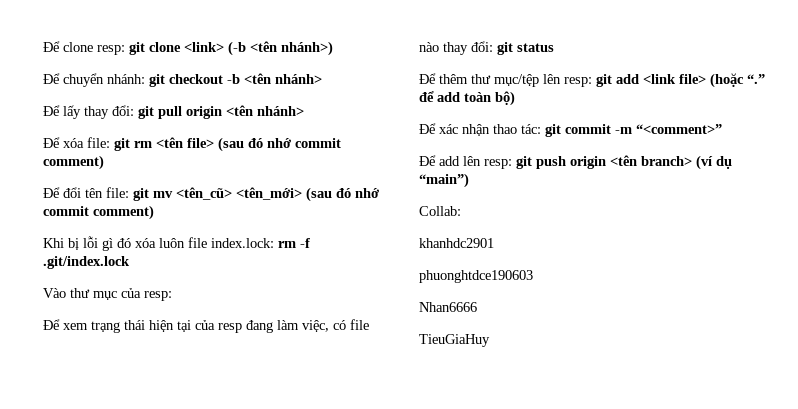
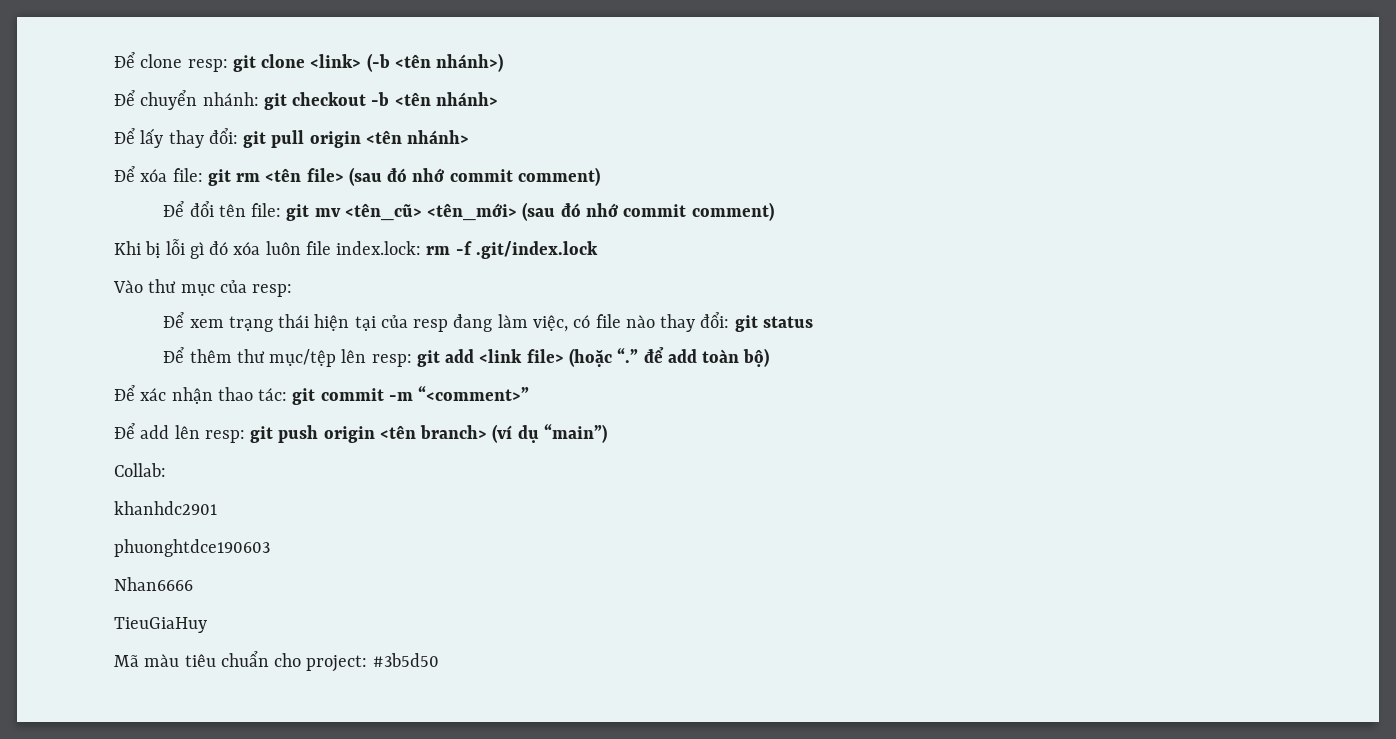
+ Mã màu tiêu chuẩn cho project: #3b5d50

